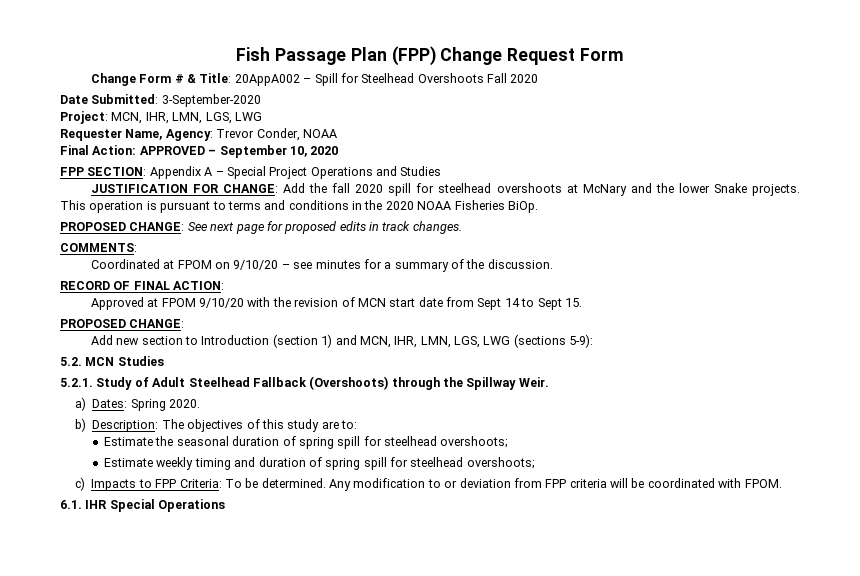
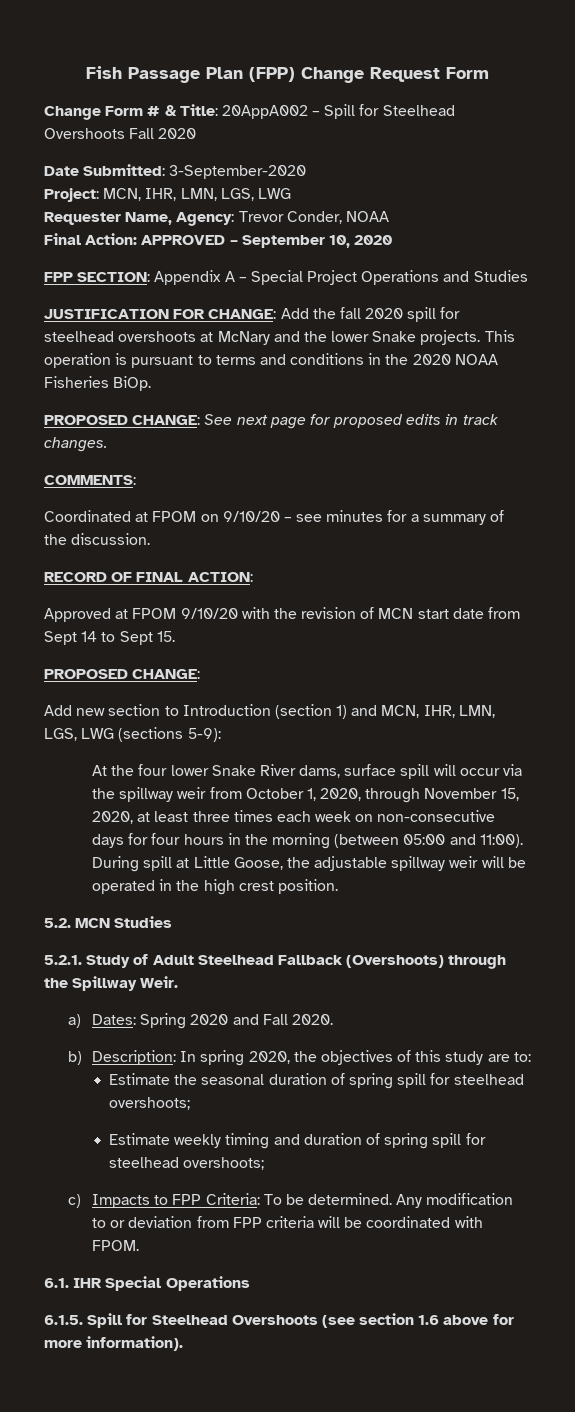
+ At the four lower Snake River dams, surface spill will occur via the spillway weir from October 1, 2020, through November 15, 2020, at least three times each week on non-consecutive days for four hours in the morning (between 05:00 and 11:00). During spill at Little Goose, the adjustable spillway weir will be operated in the high crest position.
- a) Dates: Spring 2020.
+ a) Dates: Spring 2020 and Fall 2020.
- b) Description: The objectives of this study are to:
+ b) Description: In spring 2020, the objectives of this study are to:
+ 6.1.5. Spill for Steelhead Overshoots (see section 1.6 above for more information).

